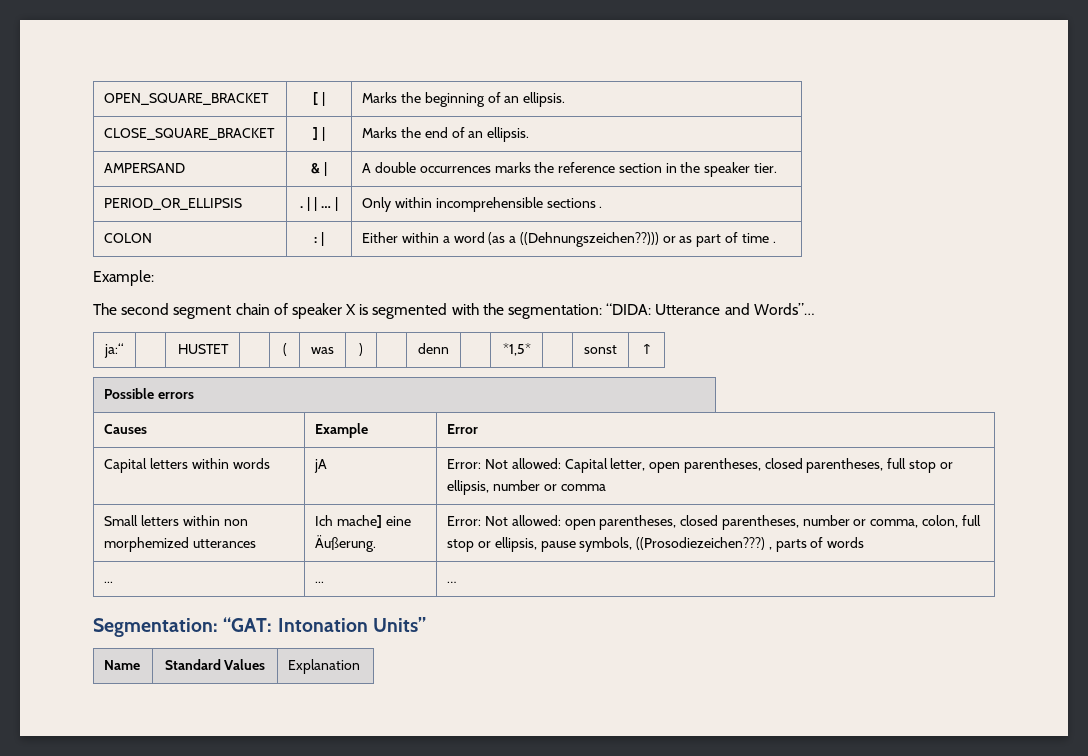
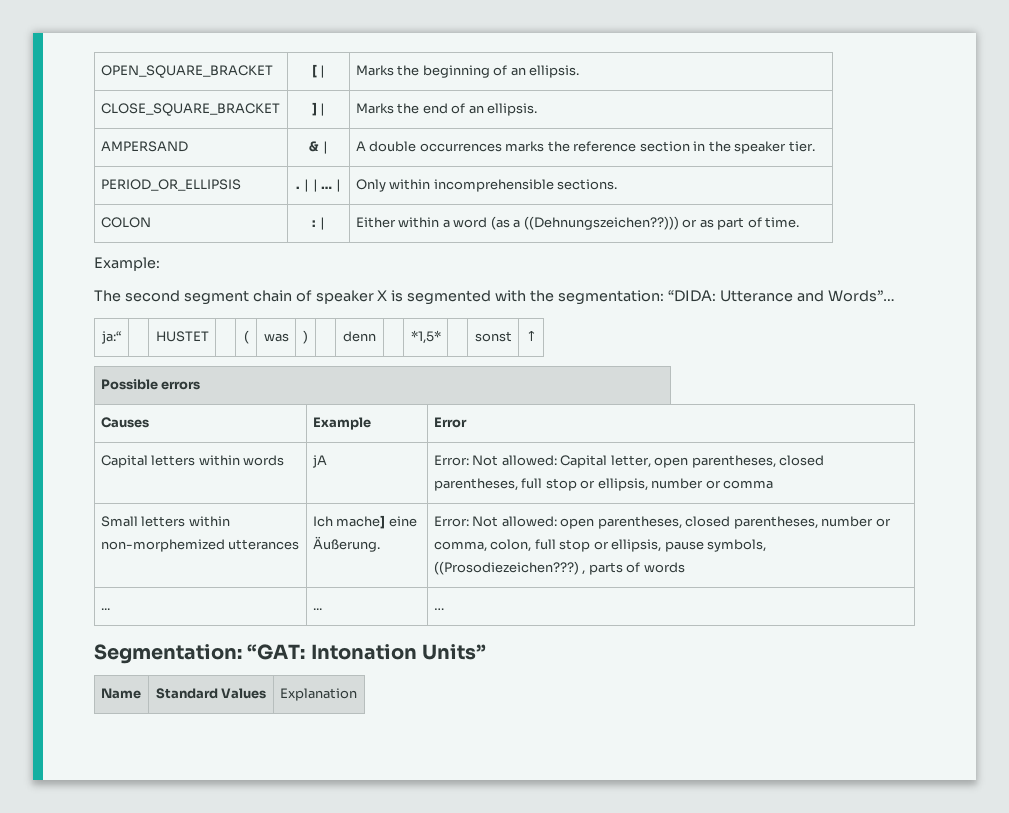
- PERIOD_OR_ELLIPSIS | . | | … | | Only within incomprehensible sections .
+ PERIOD_OR_ELLIPSIS | . | | … | | Only within incomprehensible sections.
- COLON | : | | Either within a word (as a ((Dehnungszeichen??))) or as part of time .
+ COLON | : | | Either within a word (as a ((Dehnungszeichen??))) or as part of time.
- Small letters within non morphemized utterances | Ich mache] eine Äußerung. | Error: Not allowed: open parentheses, closed parentheses, number or comma, colon, full stop or ellipsis, pause symbols, ((Prosodiezeichen???) , parts of words
+ Small letters within non-morphemized utterances | Ich mache] eine Äußerung. | Error: Not allowed: open parentheses, closed parentheses, number or comma, colon, full stop or ellipsis, pause symbols, ((Prosodiezeichen???) , parts of words

